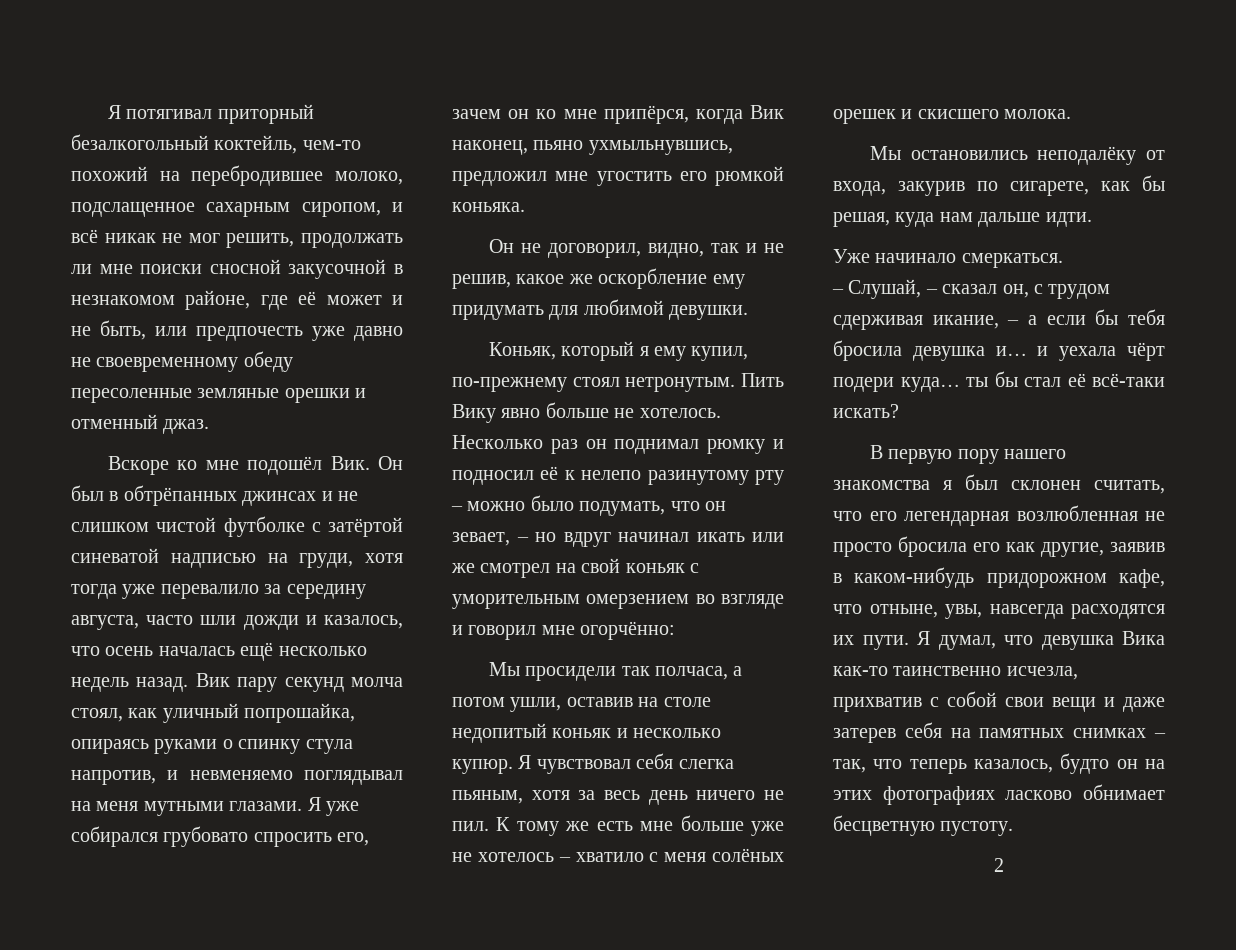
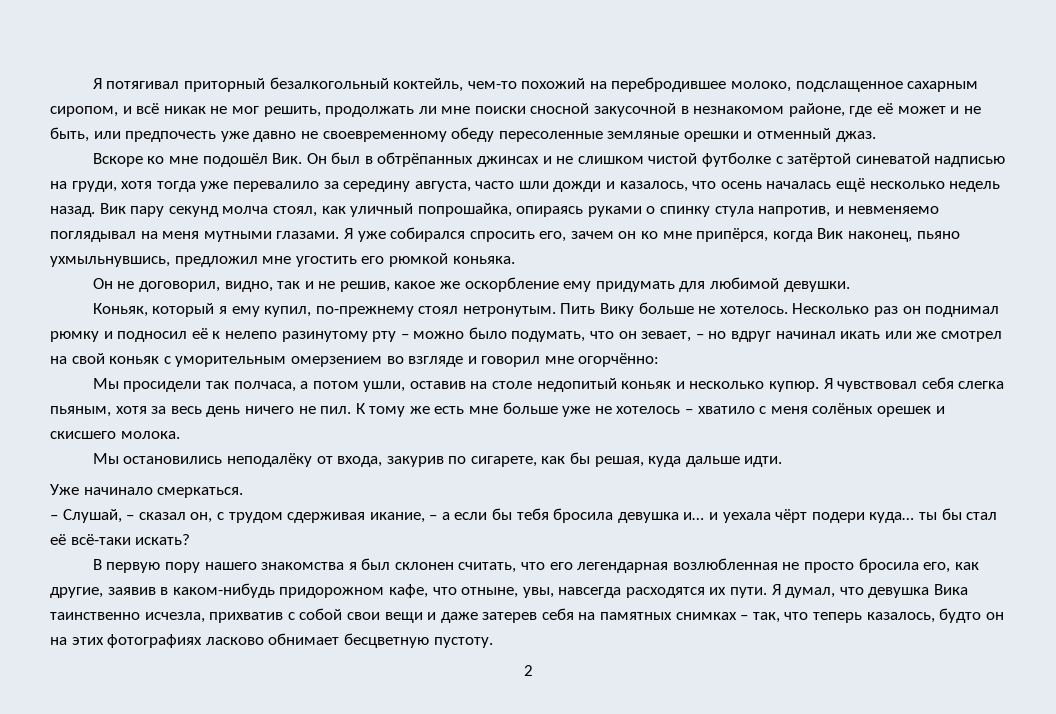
- Я уже собирался грубовато спросить его, зачем он ко мне припёрся, когда Вик наконец, пьяно ухмыльнувшись, предложил мне угостить его рюмкой коньяка.
+ Я уже собирался спросить его, зачем он ко мне припёрся, когда Вик наконец, пьяно ухмыльнувшись, предложил мне угостить его рюмкой коньяка.
- Пить Вику явно больше не хотелось.
+ Пить Вику больше не хотелось.
- Мы остановились неподалёку от входа, закурив по сигарете, как бы решая, куда нам дальше идти.
+ Мы остановились неподалёку от входа, закурив по сигарете, как бы решая, куда дальше идти.
- В первую пору нашего знакомства я был склонен считать, что его легендарная возлюбленная не просто бросила его как другие, заявив в каком-нибудь придорожном кафе, что отныне, увы, навсегда расходятся их пути.
+ В первую пору нашего знакомства я был склонен считать, что его легендарная возлюбленная не просто бросила его, как другие, заявив в каком-нибудь придорожном кафе, что отныне, увы, навсегда расходятся их пути.
- Я думал, что девушка Вика как-то таинственно исчезла, прихватив с собой свои вещи и даже затерев себя на памятных снимках – так, что теперь казалось, будто он на этих фотографиях ласково обнимает бесцветную пустоту.
+ Я думал, что девушка Вика таинственно исчезла, прихватив с собой свои вещи и даже затерев себя на памятных снимках – так, что теперь казалось, будто он на этих фотографиях ласково обнимает бесцветную пустоту.

